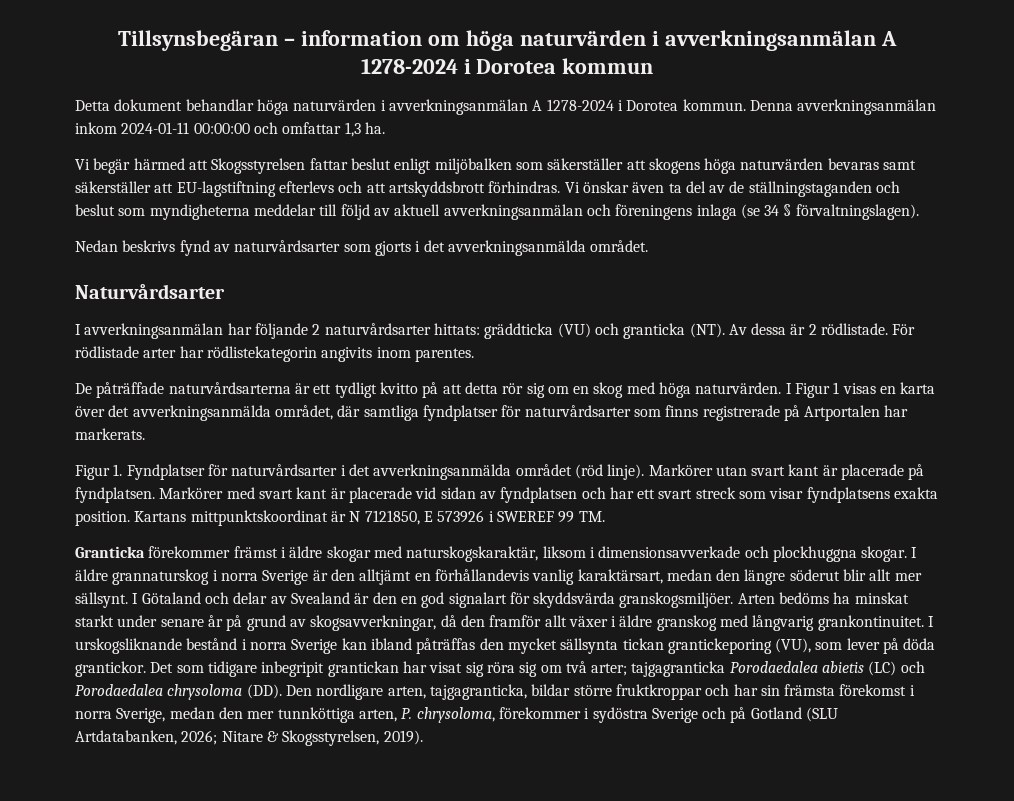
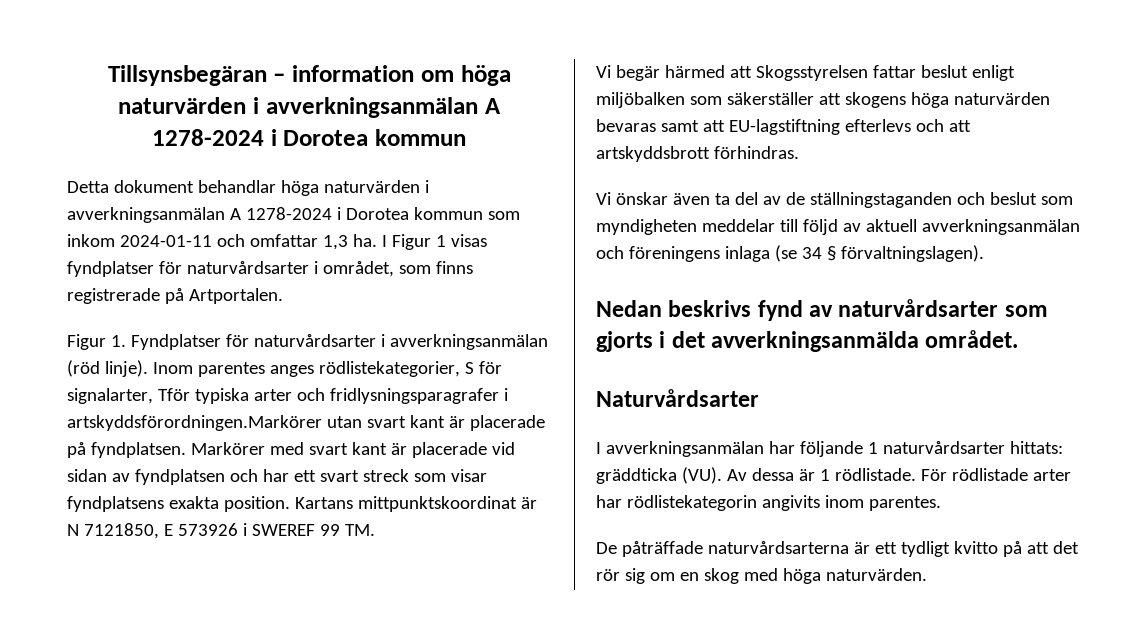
- Detta dokument behandlar höga naturvärden i avverkningsanmälan A 1278-2024 i Dorotea kommun. Denna avverkningsanmälan inkom 2024-01-11 00:00:00 och omfattar 1,3 ha.
- Vi begär härmed att Skogsstyrelsen fattar beslut enligt miljöbalken som säkerställer att skogens höga naturvärden bevaras samt säkerställer att EU-lagstiftning efterlevs och att artskyddsbrott förhindras. Vi önskar även ta del av de ställningstaganden och beslut som myndigheterna meddelar till följd av aktuell avverkningsanmälan och föreningens inlaga (se 34 § förvaltningslagen).
- Nedan beskrivs fynd av naturvårdsarter som gjorts i det avverkningsanmälda området.
- Naturvårdsarter
- I avverkningsanmälan har följande 2 naturvårdsarter hittats: gräddticka (VU) och granticka (NT). Av dessa är 2 rödlistade. För rödlistade arter har rödlistekategorin angivits inom parentes.
- De påträffade naturvårdsarterna är ett tydligt kvitto på att detta rör sig om en skog med höga naturvärden. I Figur 1 visas en karta över det avverkningsanmälda området, där samtliga fyndplatser för naturvårdsarter som finns registrerade på Artportalen har markerats.
+ Detta dokument behandlar höga naturvärden i avverkningsanmälan A 1278-2024 i Dorotea kommun som inkom 2024-01-11 och omfattar 1,3 ha. I Figur 1 visas fyndplatser för naturvårdsarter i området, som finns registrerade på Artportalen.
- Figur 1. Fyndplatser för naturvårdsarter i det avverkningsanmälda området (röd linje). Markörer utan svart kant är placerade på fyndplatsen.
+ Figur 1. Fyndplatser för naturvårdsarter i avverkningsanmälan (röd linje). Inom parentes anges rödlistekategorier, S för signalarter, Tför typiska arter och fridlysningsparagrafer i artskyddsförordningen.Markörer utan svart kant är placerade på fyndplatsen.
- Granticka förekommer främst i äldre skogar med naturskogskaraktär, liksom i dimensionsavverkade och plockhuggna skogar. I äldre grannaturskog i norra Sverige är den alltjämt en förhållandevis vanlig karaktärsart, medan den längre söderut blir allt mer sällsynt. I Götaland och delar av Svealand är den en god signalart för skyddsvärda granskogsmiljöer. Arten bedöms ha minskat starkt under senare år på grund av skogsavverkningar, då den framför allt växer i äldre granskog med långvarig grankontinuitet. I urskogsliknande bestånd i norra Sverige kan ibland påträffas den mycket sällsynta tickan grantickeporing (VU), som lever på döda grantickor. Det som tidigare inbegripit grantickan har visat sig röra sig om två arter; tajgagranticka Porodaedalea abietis (LC) och Porodaedalea chrysoloma (DD). Den nordligare arten, tajgagranticka, bildar större fruktkroppar och har sin främsta förekomst i norra Sverige, medan den mer tunnköttiga arten, P. chrysoloma, förekommer i sydöstra Sverige och på Gotland (SLU Artdatabanken, 2026; Nitare & Skogsstyrelsen, 2019).
+ Vi begär härmed att Skogsstyrelsen fattar beslut enligt miljöbalken som säkerställer att skogens höga naturvärden bevaras samt att EU-lagstiftning efterlevs och att artskyddsbrott förhindras.
+ Vi önskar även ta del av de ställningstaganden och beslut som myndigheten meddelar till följd av aktuell avverkningsanmälan och föreningens inlaga (se 34 § förvaltningslagen).
+ Nedan beskrivs fynd av naturvårdsarter som gjorts i det avverkningsanmälda området.
+ Naturvårdsarter
+ I avverkningsanmälan har följande 1 naturvårdsarter hittats: gräddticka (VU). Av dessa är 1 rödlistade. För rödlistade arter har rödlistekategorin angivits inom parentes.
+ De påträffade naturvårdsarterna är ett tydligt kvitto på att det rör sig om en skog med höga naturvärden.

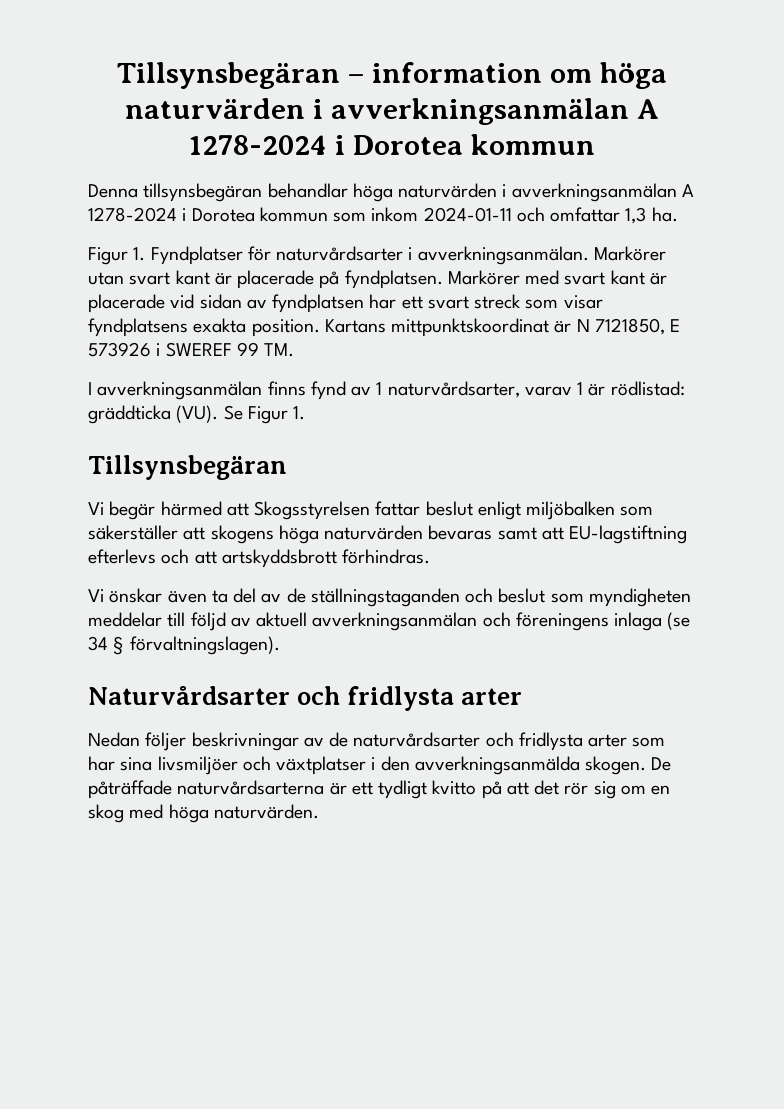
- Detta dokument behandlar höga naturvärden i avverkningsanmälan A 1278-2024 i Dorotea kommun som inkom 2024-01-11 och omfattar 1,3 ha. I Figur 1 visas fyndplatser för naturvårdsarter i området, som finns registrerade på Artportalen.
+ Denna tillsynsbegäran behandlar höga naturvärden i avverkningsanmälan A 1278-2024 i Dorotea kommun som inkom 2024-01-11 och omfattar 1,3 ha.
- Figur 1. Fyndplatser för naturvårdsarter i avverkningsanmälan (röd linje). Inom parentes anges rödlistekategorier, S för signalarter, Tför typiska arter och fridlysningsparagrafer i artskyddsförordningen.Markörer utan svart kant är placerade på fyndplatsen.
+ Figur 1. Fyndplatser för naturvårdsarter i avverkningsanmälan. Markörer utan svart kant är placerade på fyndplatsen.
- Markörer med svart kant är placerade vid sidan av fyndplatsen och har ett svart streck som visar fyndplatsens exakta position.
+ Markörer med svart kant är placerade vid sidan av fyndplatsen har ett svart streck som visar fyndplatsens exakta position.
+ I avverkningsanmälan finns fynd av 1 naturvårdsarter, varav 1 är rödlistad: gräddticka (VU). Se Figur 1.
+ Tillsynsbegäran
- Nedan beskrivs fynd av naturvårdsarter som gjorts i det avverkningsanmälda området.
- Naturvårdsarter
- I avverkningsanmälan har följande 1 naturvårdsarter hittats: gräddticka (VU). Av dessa är 1 rödlistade. För rödlistade arter har rödlistekategorin angivits inom parentes.
- De påträffade naturvårdsarterna är ett tydligt kvitto på att det rör sig om en skog med höga naturvärden.
+ Naturvårdsarter och fridlysta arter
+ Nedan följer beskrivningar av de naturvårdsarter och fridlysta arter som har sina livsmiljöer och växtplatser i den avverkningsanmälda skogen. De påträffade naturvårdsarterna är ett tydligt kvitto på att det rör sig om en skog med höga naturvärden.

